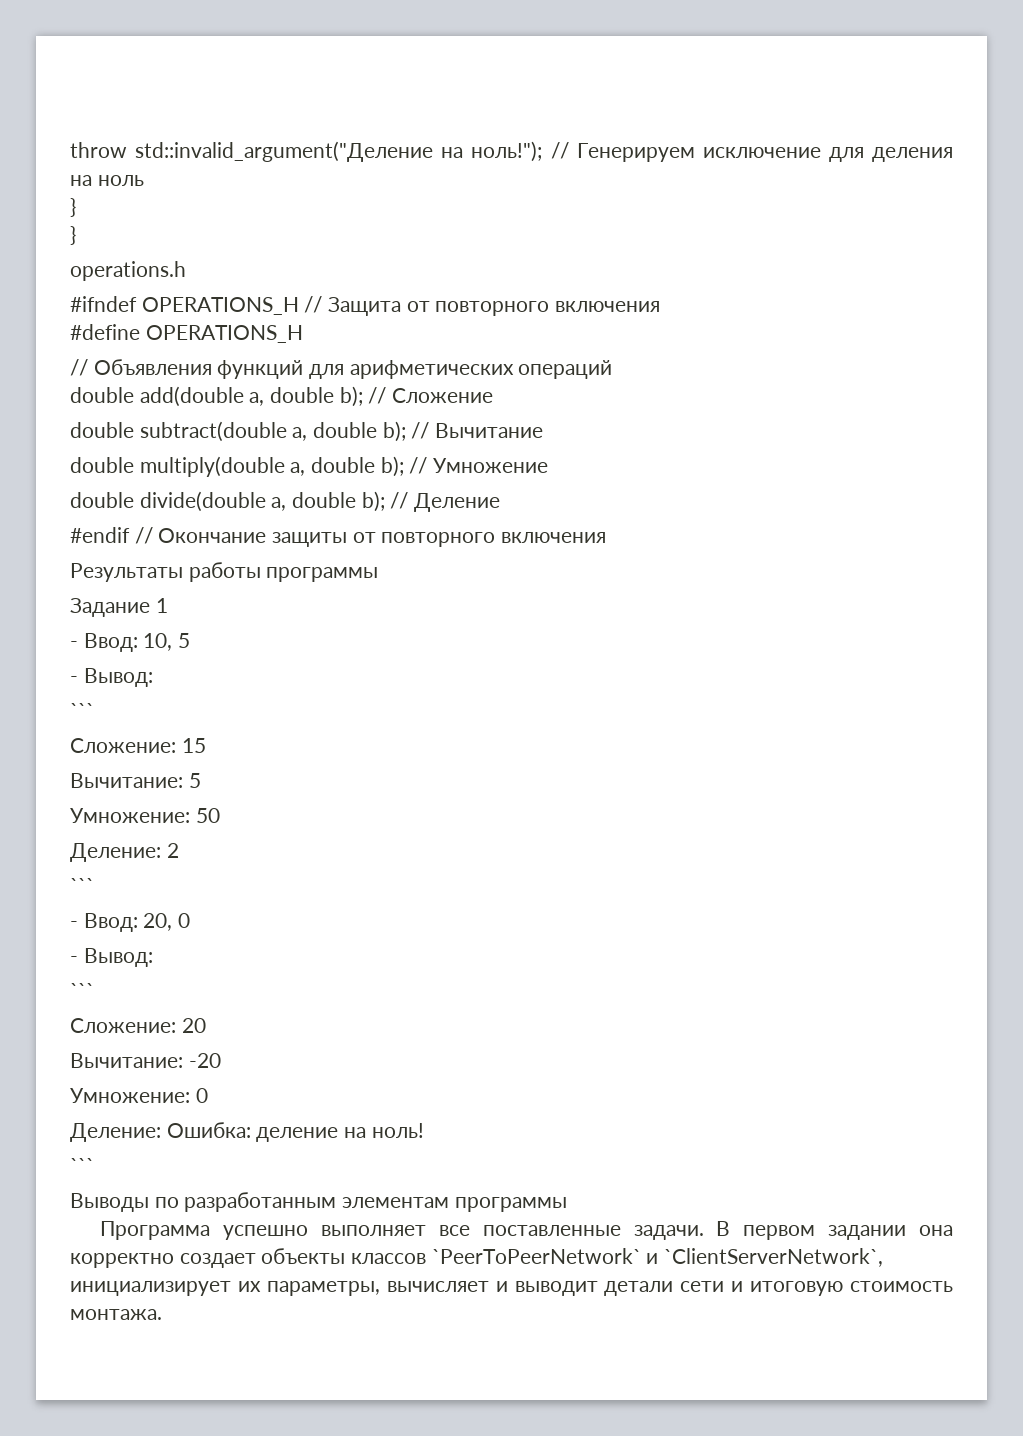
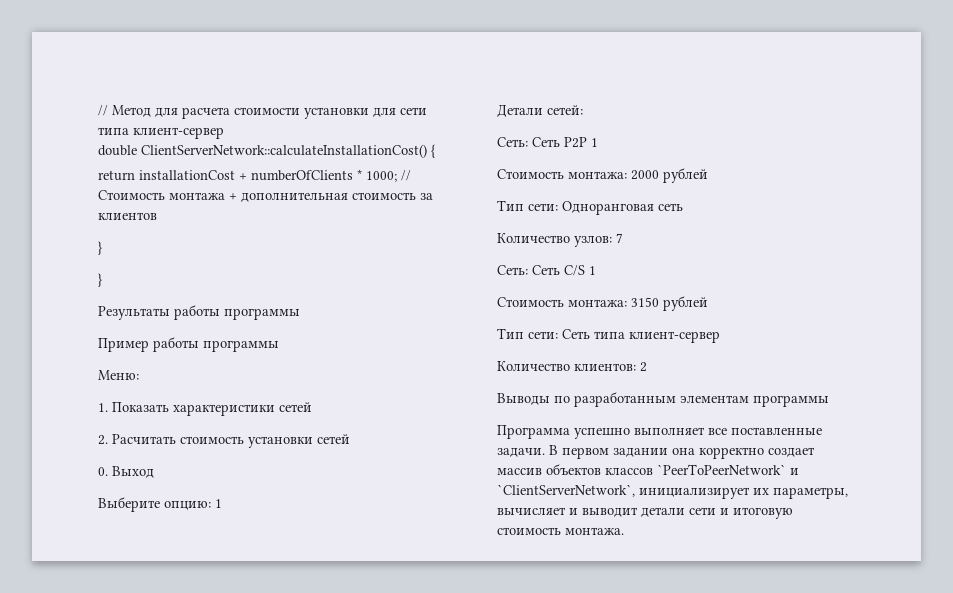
- throw std::invalid_argument("Деление на ноль!"); // Генерируем исключение для деления на ноль
+ // Метод для расчета стоимости установки для сети типа клиент-сервер
+ double ClientServerNetwork::calculateInstallationCost() {
+ return installationCost + numberOfClients * 1000; // Стоимость монтажа + дополнительная стоимость за клиентов
  }
  }
- operations.h
- #ifndef OPERATIONS_H // Защита от повторного включения
- #define OPERATIONS_H
- // Объявления функций для арифметических операций
- double add(double a, double b); // Сложение
- double subtract(double a, double b); // Вычитание
- double multiply(double a, double b); // Умножение
- double divide(double a, double b); // Деление
- #endif // Окончание защиты от повторного включения
  Результаты работы программы
- Задание 1
- - Ввод: 10, 5
- - Вывод:
- ```
- Сложение: 15
- Вычитание: 5
- Умножение: 50
- Деление: 2
- ```
- - Ввод: 20, 0
- - Вывод:
- ```
- Сложение: 20
- Вычитание: -20
- Умножение: 0
- Деление: Ошибка: деление на ноль!
- ```
+ Пример работы программы
+ Меню:
+ 1. Показать характеристики сетей
+ 2. Расчитать стоимость установки сетей
+ 0. Выход
+ Выберите опцию: 1
+ Детали сетей:
+ Сеть: Сеть P2P 1
+ Стоимость монтажа: 2000 рублей
+ Тип сети: Одноранговая сеть
+ Количество узлов: 7
+ Сеть: Сеть C/S 1
+ Стоимость монтажа: 3150 рублей
+ Тип сети: Сеть типа клиент-сервер
+ Количество клиентов: 2
- В первом задании она корректно создает объекты классов `PeerToPeerNetwork` и `ClientServerNetwork`, инициализирует их параметры, вычисляет и выводит детали сети и итоговую стоимость монтажа.
+ В первом задании она корректно создает массив объектов классов `PeerToPeerNetwork` и `ClientServerNetwork`, инициализирует их параметры, вычисляет и выводит детали сети и итоговую стоимость монтажа.

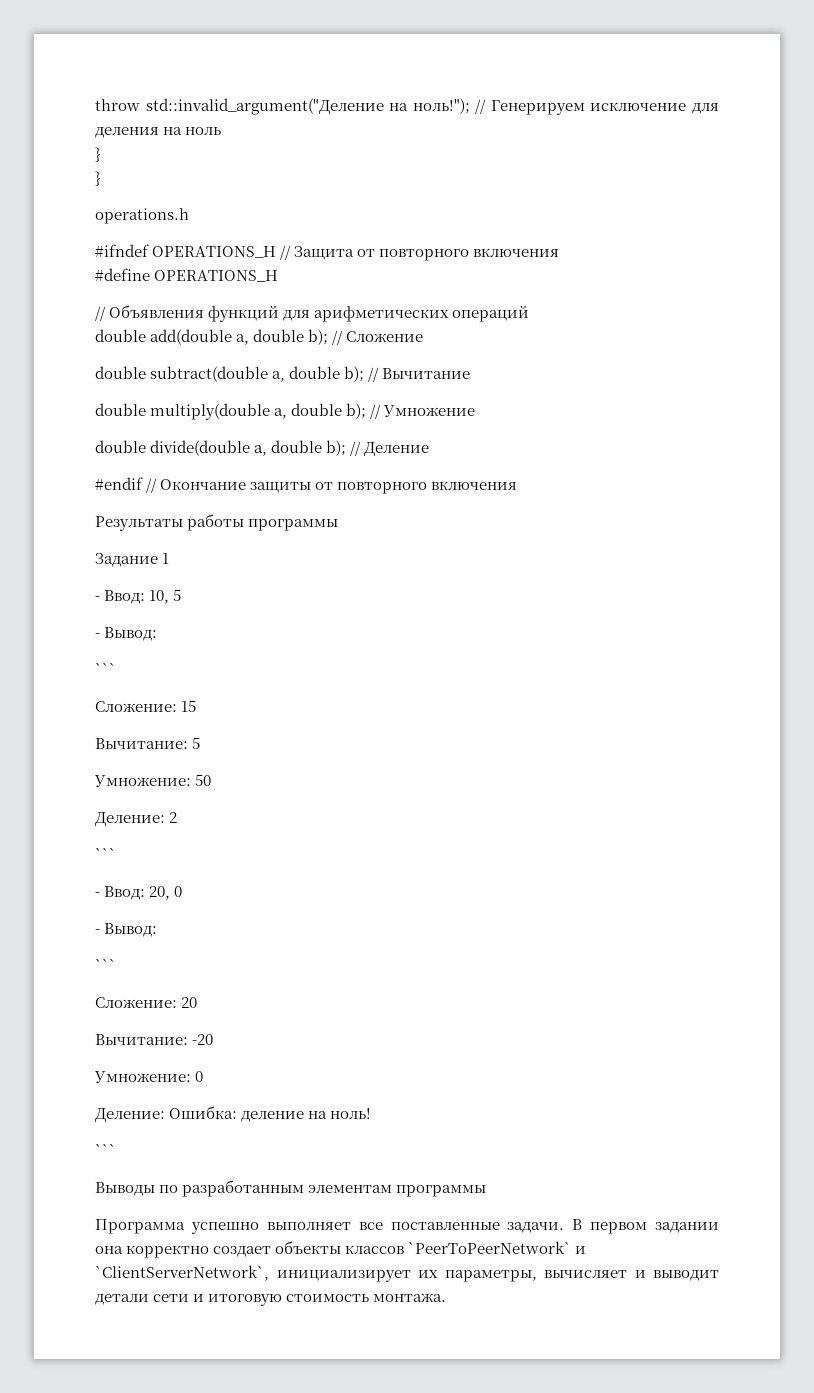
- // Метод для расчета стоимости установки для сети типа клиент-сервер
- double ClientServerNetwork::calculateInstallationCost() {
- return installationCost + numberOfClients * 1000; // Стоимость монтажа + дополнительная стоимость за клиентов
+ throw std::invalid_argument("Деление на ноль!"); // Генерируем исключение для деления на ноль
  }
  }
+ operations.h
+ #ifndef OPERATIONS_H // Защита от повторного включения
+ #define OPERATIONS_H
+ // Объявления функций для арифметических операций
+ double add(double a, double b); // Сложение
+ double subtract(double a, double b); // Вычитание
+ double multiply(double a, double b); // Умножение
+ double divide(double a, double b); // Деление
+ #endif // Окончание защиты от повторного включения
  Результаты работы программы
- Пример работы программы
- Меню:
- 1. Показать характеристики сетей
- 2. Расчитать стоимость установки сетей
- 0. Выход
- Выберите опцию: 1
- Детали сетей:
- Сеть: Сеть P2P 1
- Стоимость монтажа: 2000 рублей
- Тип сети: Одноранговая сеть
- Количество узлов: 7
- Сеть: Сеть C/S 1
- Стоимость монтажа: 3150 рублей
- Тип сети: Сеть типа клиент-сервер
- Количество клиентов: 2
+ Задание 1
+ - Ввод: 10, 5
+ - Вывод:
+ ```
+ Сложение: 15
+ Вычитание: 5
+ Умножение: 50
+ Деление: 2
+ ```
+ - Ввод: 20, 0
+ - Вывод:
+ ```
+ Сложение: 20
+ Вычитание: -20
+ Умножение: 0
+ Деление: Ошибка: деление на ноль!
+ ```
- В первом задании она корректно создает массив объектов классов `PeerToPeerNetwork` и `ClientServerNetwork`, инициализирует их параметры, вычисляет и выводит детали сети и итоговую стоимость монтажа.
+ В первом задании она корректно создает объекты классов `PeerToPeerNetwork` и `ClientServerNetwork`, инициализирует их параметры, вычисляет и выводит детали сети и итоговую стоимость монтажа.

